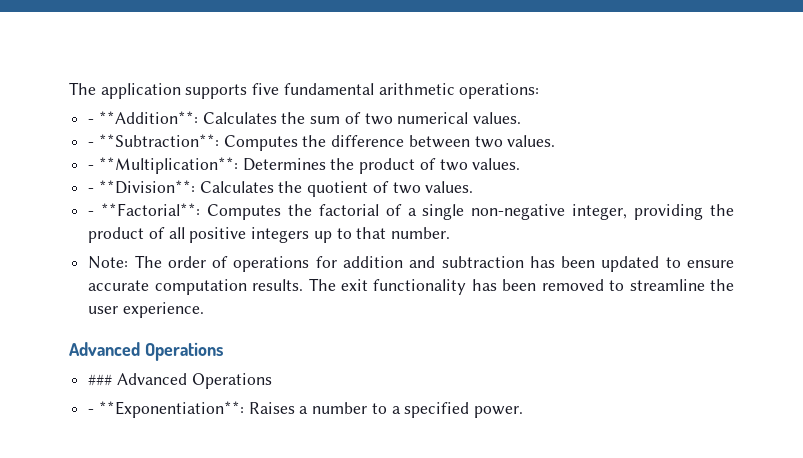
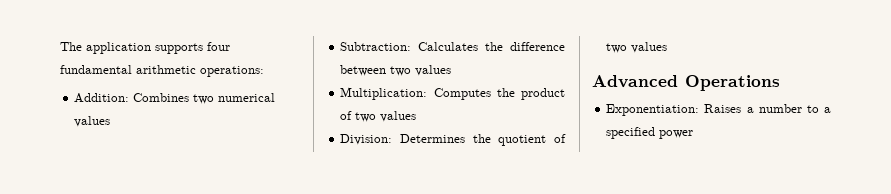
- The application supports five fundamental arithmetic operations:
+ The application supports four fundamental arithmetic operations:
- - **Addition**: Calculates the sum of two numerical values.
- - **Subtraction**: Computes the difference between two values.
- - **Multiplication**: Determines the product of two values.
- - **Division**: Calculates the quotient of two values.
- - **Factorial**: Computes the factorial of a single non-negative integer, providing the product of all positive integers up to that number.
- Note: The order of operations for addition and subtraction has been updated to ensure accurate computation results. The exit functionality has been removed to streamline the user experience.
+ Addition: Combines two numerical values
+ Subtraction: Calculates the difference between two values
+ Multiplication: Computes the product of two values
+ Division: Determines the quotient of two values
  Advanced Operations
- ### Advanced Operations
- - **Exponentiation**: Raises a number to a specified power.
+ Exponentiation: Raises a number to a specified power

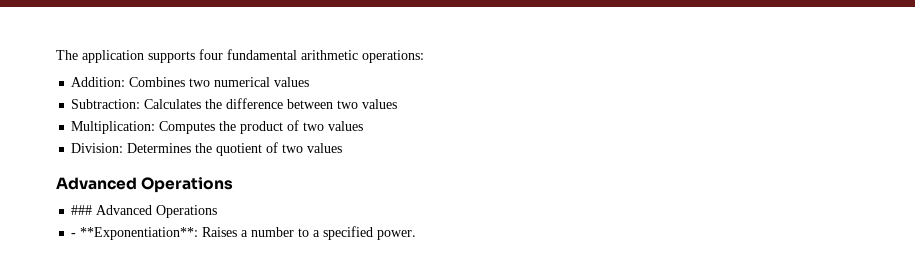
- Exponentiation: Raises a number to a specified power
+ ### Advanced Operations
+ - **Exponentiation**: Raises a number to a specified power.

